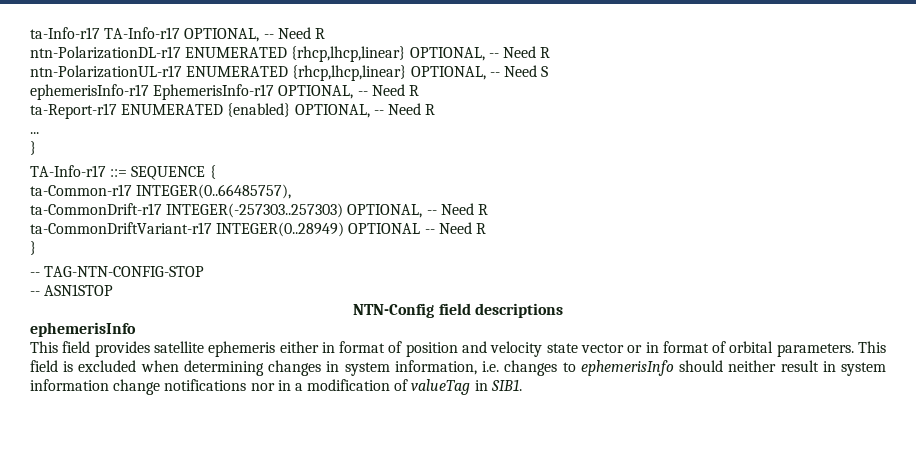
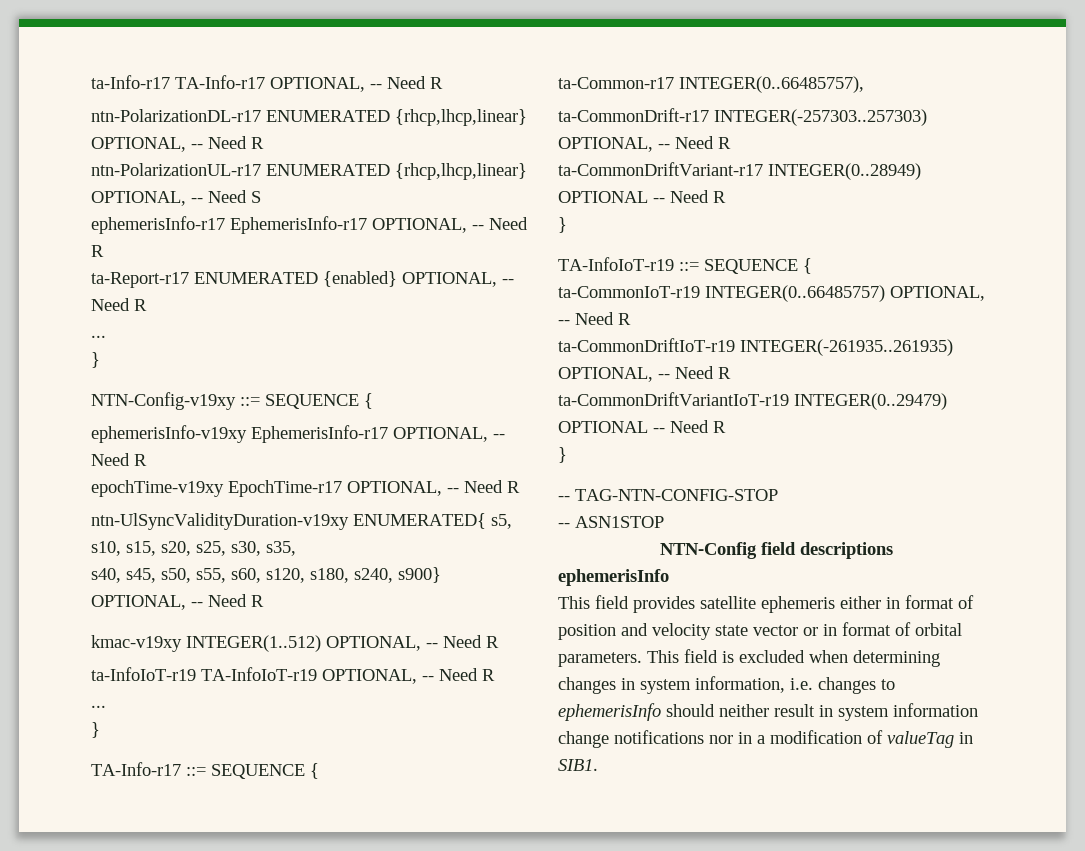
+ NTN-Config-v19xy ::= SEQUENCE {
+ ephemerisInfo-v19xy EphemerisInfo-r17 OPTIONAL, -- Need R
+ epochTime-v19xy EpochTime-r17 OPTIONAL, -- Need R
+ ntn-UlSyncValidityDuration-v19xy ENUMERATED{ s5, s10, s15, s20, s25, s30, s35,
+ s40, s45, s50, s55, s60, s120, s180, s240, s900} OPTIONAL, -- Need R
+ kmac-v19xy INTEGER(1..512) OPTIONAL, -- Need R
+ ta-InfoIoT-r19 TA-InfoIoT-r19 OPTIONAL, -- Need R
+ ...
+ }
+ TA-InfoIoT-r19 ::= SEQUENCE {
+ ta-CommonIoT-r19 INTEGER(0..66485757) OPTIONAL, -- Need R
+ ta-CommonDriftIoT-r19 INTEGER(-261935..261935) OPTIONAL, -- Need R
+ ta-CommonDriftVariantIoT-r19 INTEGER(0..29479) OPTIONAL -- Need R
+ }

